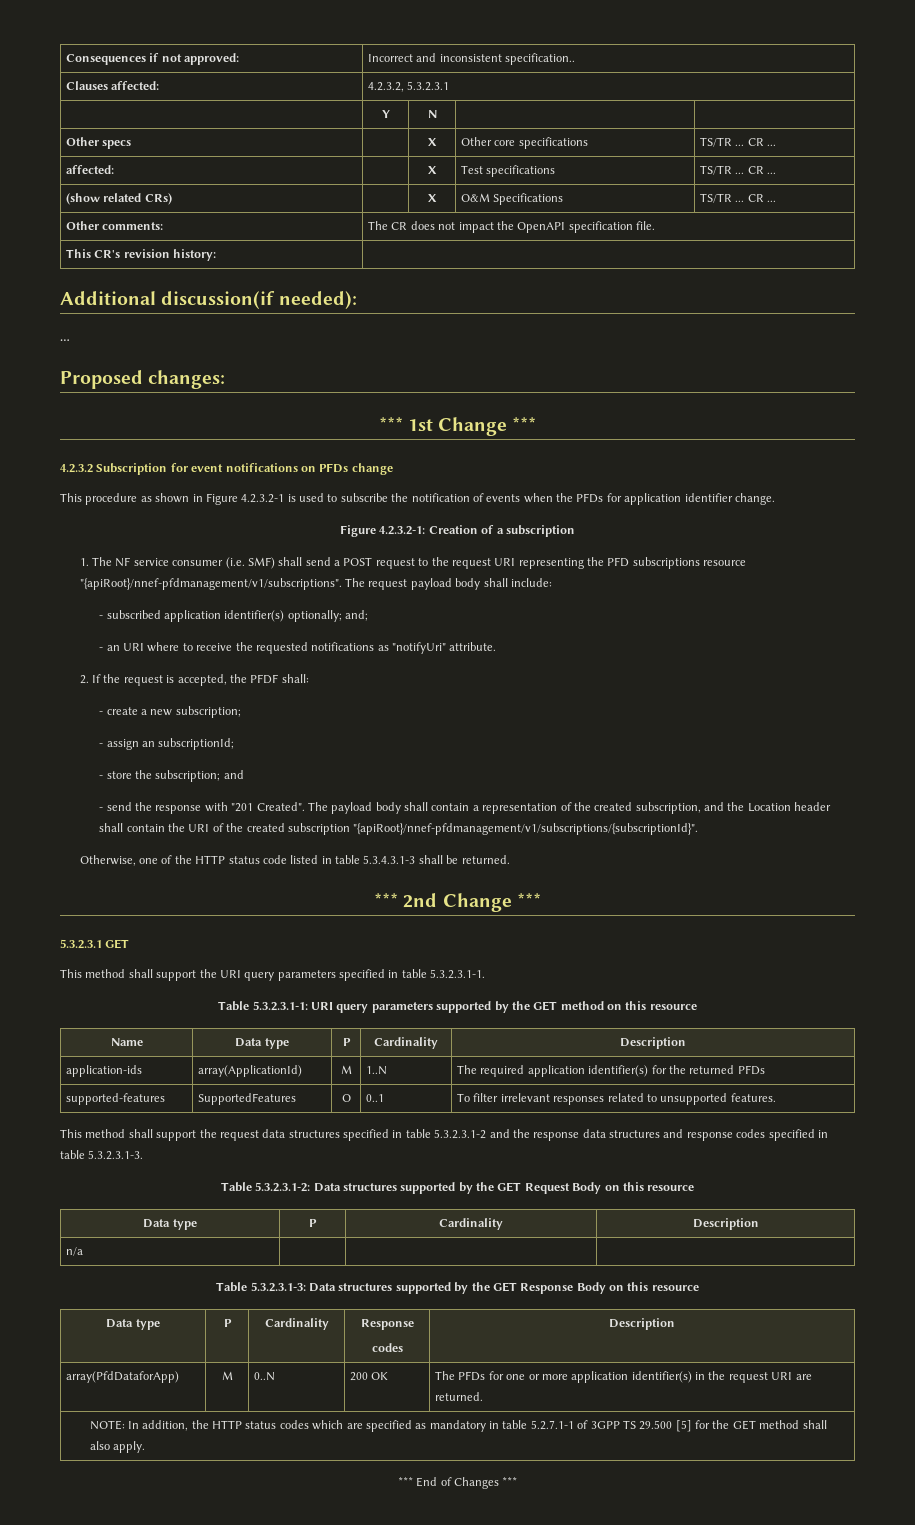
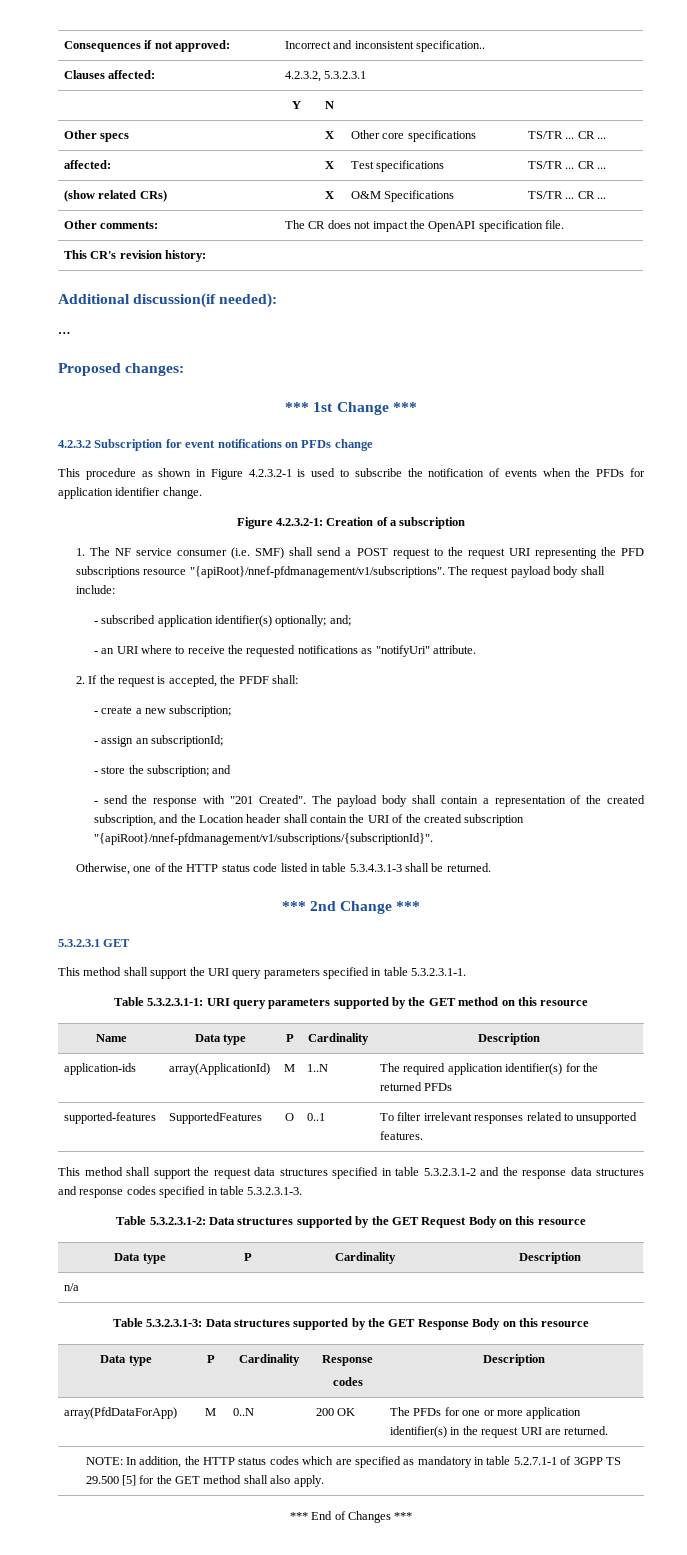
- array(PfdDataforApp) | M | 0..N | 200 OK | The PFDs for one or more application identifier(s) in the request URI are returned.
+ array(PfdDataForApp) | M | 0..N | 200 OK | The PFDs for one or more application identifier(s) in the request URI are returned.

